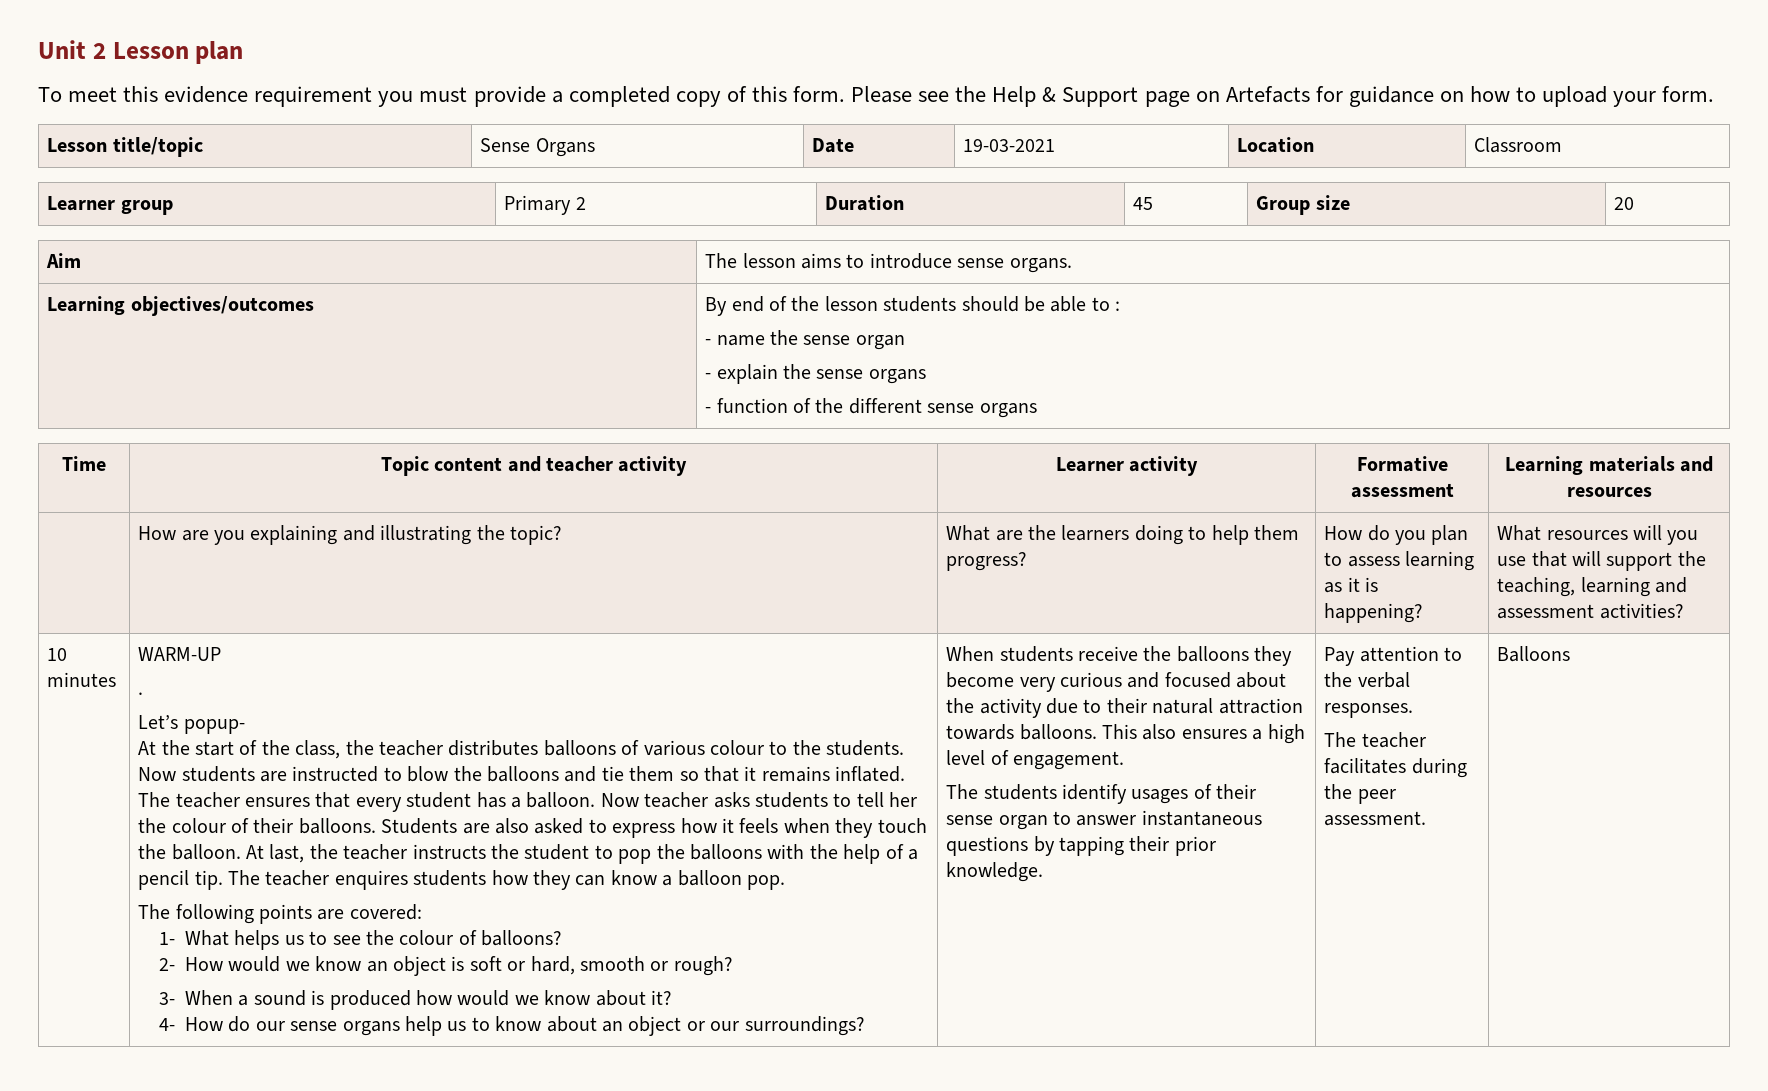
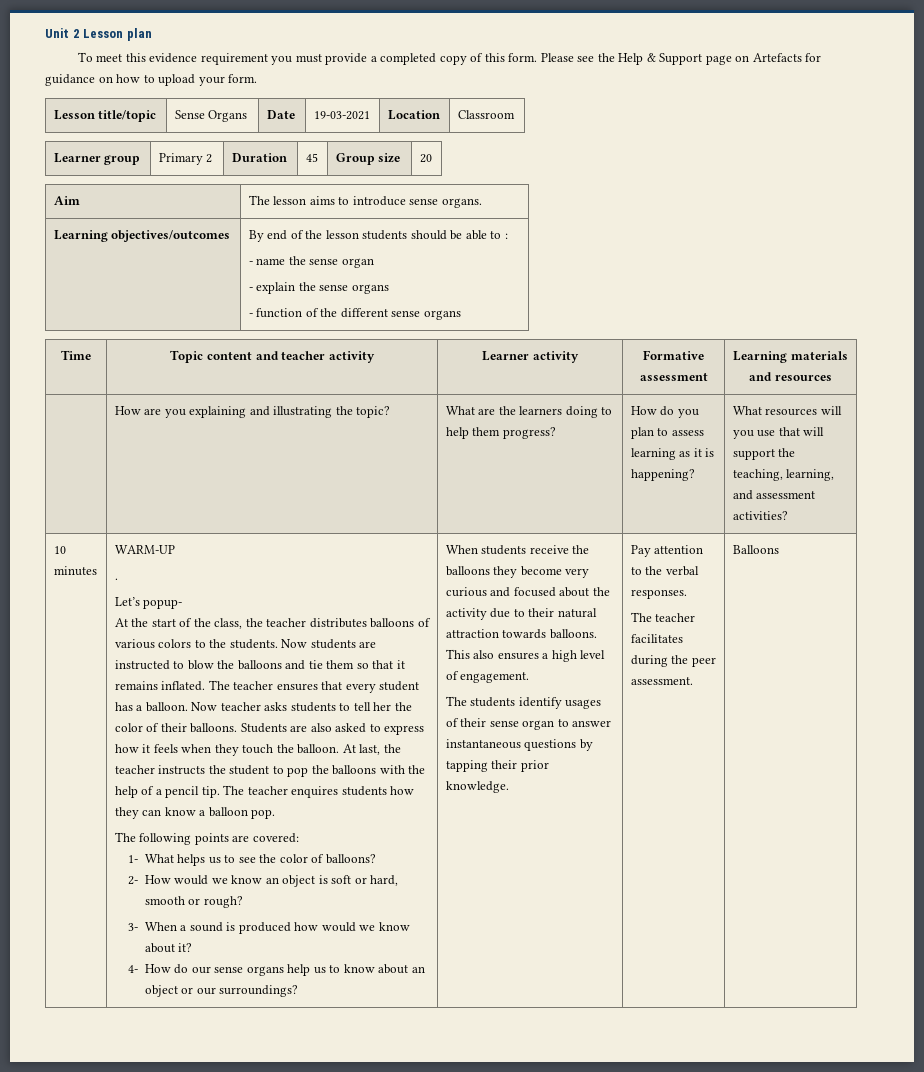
- What resources will you use that will support the teaching, learning and assessment activities?
+ What resources will you use that will support the teaching, learning, and assessment activities?
- At the start of the class, the teacher distributes balloons of various colour to the students.
+ At the start of the class, the teacher distributes balloons of various colors to the students.
- Now teacher asks students to tell her the colour of their balloons.
+ Now teacher asks students to tell her the color of their balloons.
- 1- What helps us to see the colour of balloons?
+ 1- What helps us to see the color of balloons?

